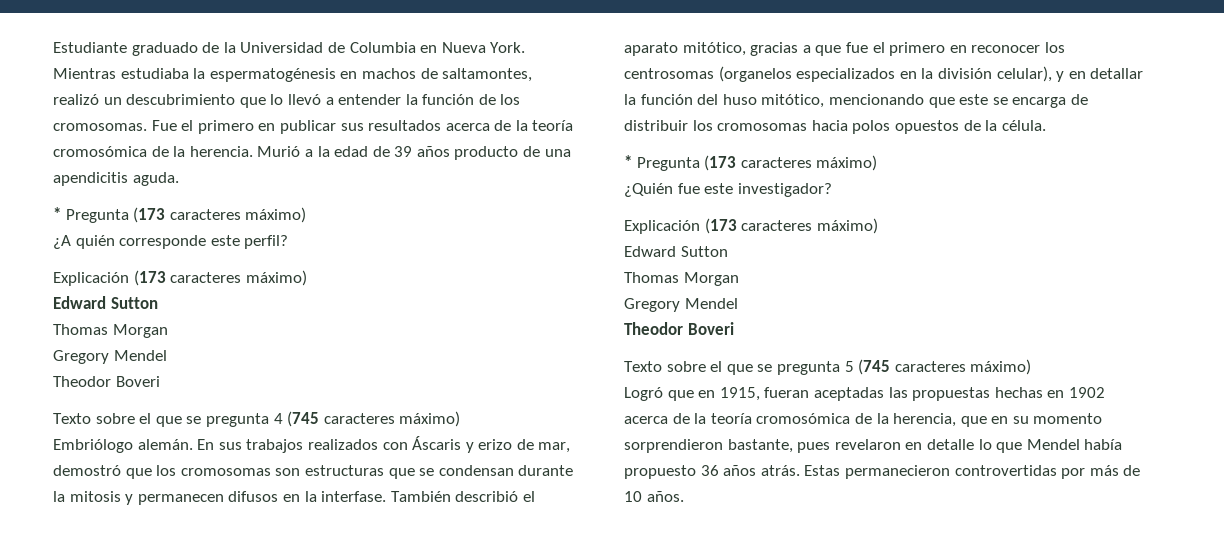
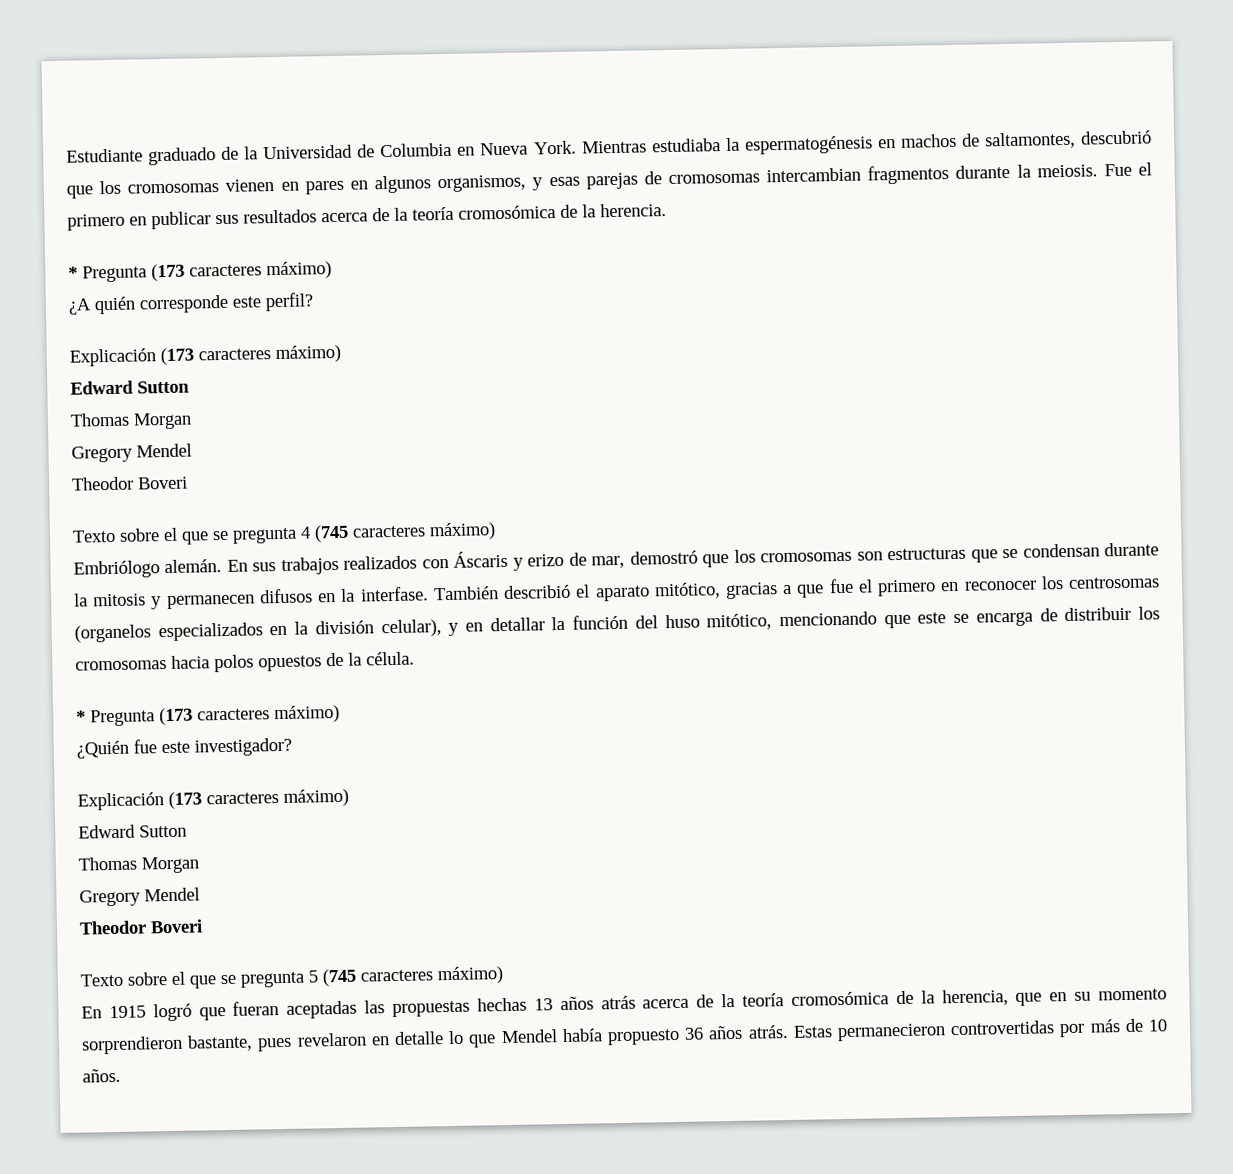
- Mientras estudiaba la espermatogénesis en machos de saltamontes, realizó un descubrimiento que lo llevó a entender la función de los cromosomas.
+ Mientras estudiaba la espermatogénesis en machos de saltamontes, descubrió que los cromosomas vienen en pares en algunos organismos, y esas parejas de cromosomas intercambian fragmentos durante la meiosis.
- Murió a la edad de 39 años producto de una apendicitis aguda.
- Logró que en 1915, fueran aceptadas las propuestas hechas en 1902 acerca de la teoría cromosómica de la herencia, que en su momento sorprendieron bastante, pues revelaron en detalle lo que Mendel había propuesto 36 años atrás.
+ En 1915 logró que fueran aceptadas las propuestas hechas 13 años atrás acerca de la teoría cromosómica de la herencia, que en su momento sorprendieron bastante, pues revelaron en detalle lo que Mendel había propuesto 36 años atrás.

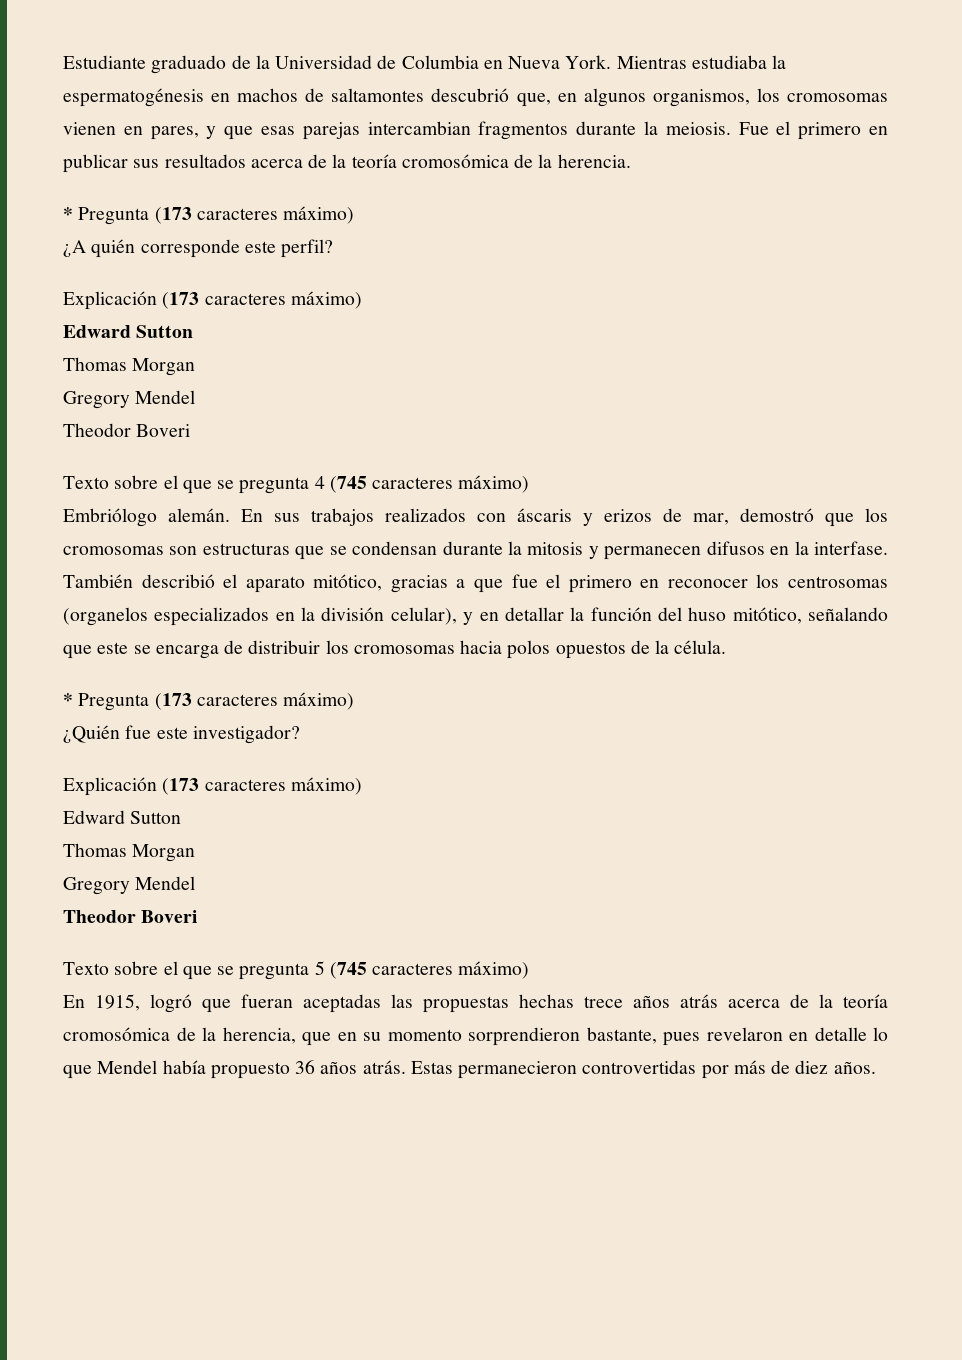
- Mientras estudiaba la espermatogénesis en machos de saltamontes, descubrió que los cromosomas vienen en pares en algunos organismos, y esas parejas de cromosomas intercambian fragmentos durante la meiosis.
+ Mientras estudiaba la espermatogénesis en machos de saltamontes descubrió que, en algunos organismos, los cromosomas vienen en pares, y que esas parejas intercambian fragmentos durante la meiosis.
- En sus trabajos realizados con Áscaris y erizo de mar, demostró que los cromosomas son estructuras que se condensan durante la mitosis y permanecen difusos en la interfase.
+ En sus trabajos realizados con áscaris y erizos de mar, demostró que los cromosomas son estructuras que se condensan durante la mitosis y permanecen difusos en la interfase.
- También describió el aparato mitótico, gracias a que fue el primero en reconocer los centrosomas (organelos especializados en la división celular), y en detallar la función del huso mitótico, mencionando que este se encarga de distribuir los cromosomas hacia polos opuestos de la célula.
+ También describió el aparato mitótico, gracias a que fue el primero en reconocer los centrosomas (organelos especializados en la división celular), y en detallar la función del huso mitótico, señalando que este se encarga de distribuir los cromosomas hacia polos opuestos de la célula.
- En 1915 logró que fueran aceptadas las propuestas hechas 13 años atrás acerca de la teoría cromosómica de la herencia, que en su momento sorprendieron bastante, pues revelaron en detalle lo que Mendel había propuesto 36 años atrás.
+ En 1915, logró que fueran aceptadas las propuestas hechas trece años atrás acerca de la teoría cromosómica de la herencia, que en su momento sorprendieron bastante, pues revelaron en detalle lo que Mendel había propuesto 36 años atrás.
- Estas permanecieron controvertidas por más de 10 años.
+ Estas permanecieron controvertidas por más de diez años.

